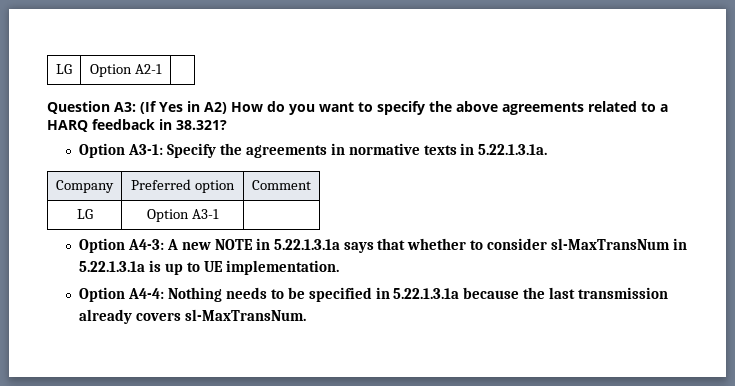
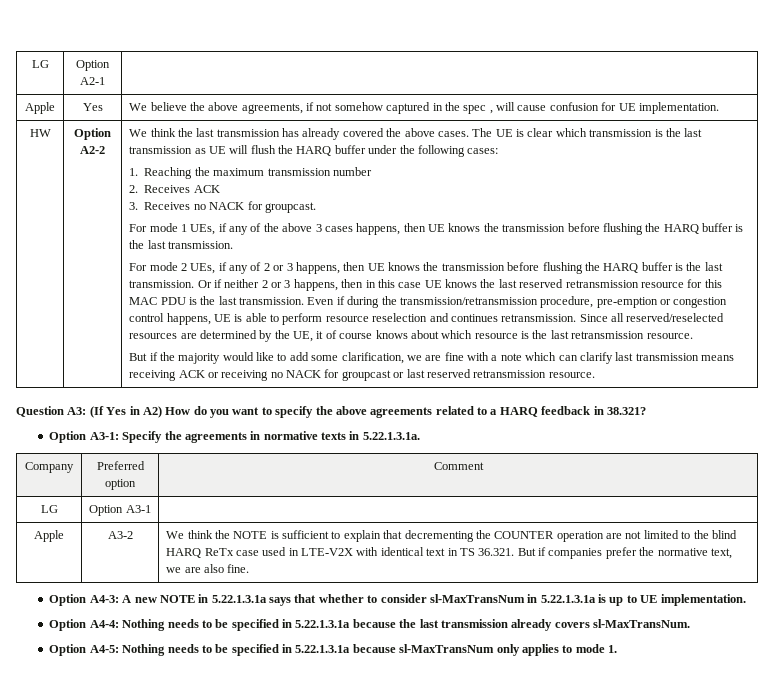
+ Apple | Yes | We believe the above agreements, if not somehow captured in the spec , will cause confusion for UE implementation.
+ HW | Option A2-2 | We think the last transmission has already covered the above cases. The UE is clear which transmission is the last transmission as UE will flush the HARQ buffer under the following cases:
+ 1. Reaching the maximum transmission number
+ 2. Receives ACK
+ 3. Receives no NACK for groupcast.
+ For mode 1 UEs, if any of the above 3 cases happens, then UE knows the transmission before flushing the HARQ buffer is the last transmission.
+ For mode 2 UEs, if any of 2 or 3 happens, then UE knows the transmission before flushing the HARQ buffer is the last transmission. Or if neither 2 or 3 happens, then in this case UE knows the last reserved retransmission resource for this MAC PDU is the last transmission. Even if during the transmission/retransmission procedure, pre-emption or congestion control happens, UE is able to perform resource reselection and continues retransmission. Since all reserved/reselected resources are determined by the UE, it of course knows about which resource is the last retransmission resource.
+ But if the majority would like to add some clarification, we are fine with a note which can clarify last transmission means receiving ACK or receiving no NACK for groupcast or last reserved retransmission resource.
+ Apple | A3-2 | We think the NOTE is sufficient to explain that decrementing the COUNTER operation are not limited to the blind HARQ ReTx case used in LTE-V2X with identical text in TS 36.321. But if companies prefer the normative text, we are also fine.
+ Option A4-5: Nothing needs to be specified in 5.22.1.3.1a because sl-MaxTransNum only applies to mode 1.

